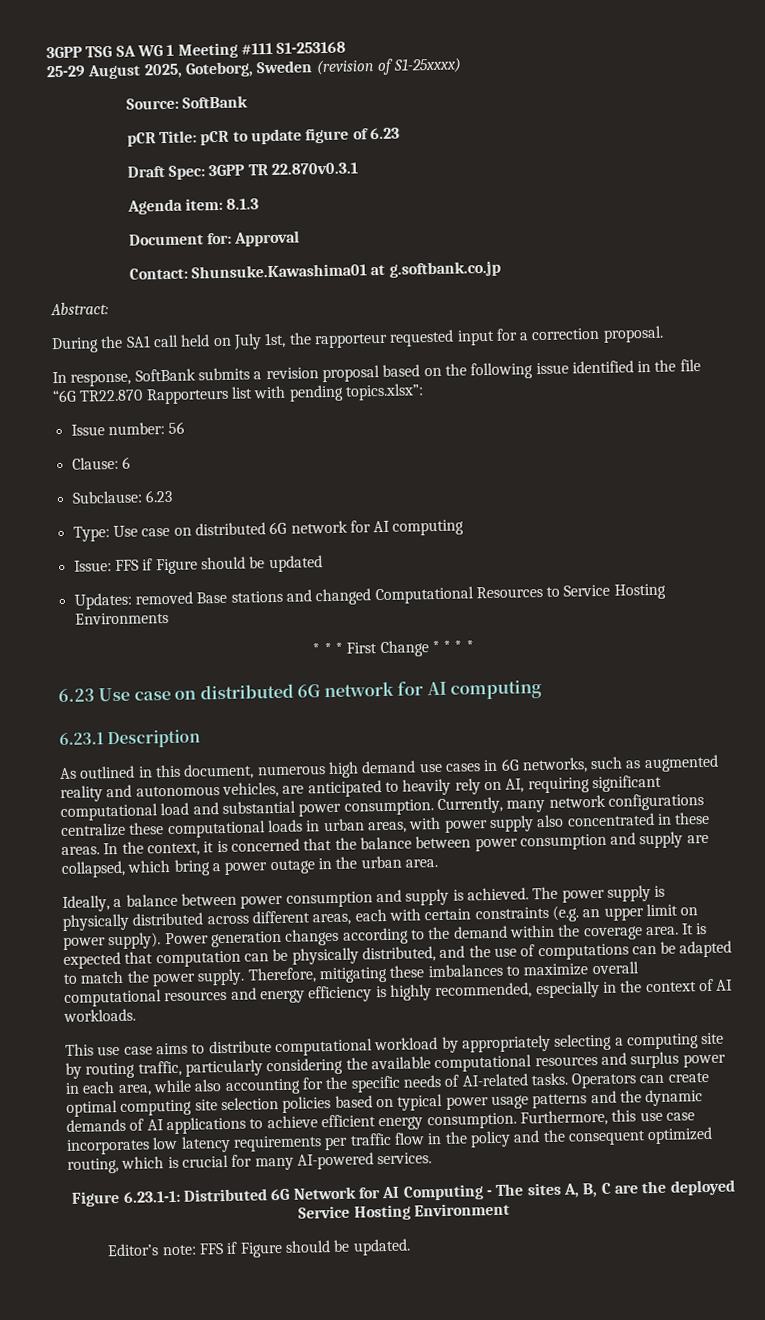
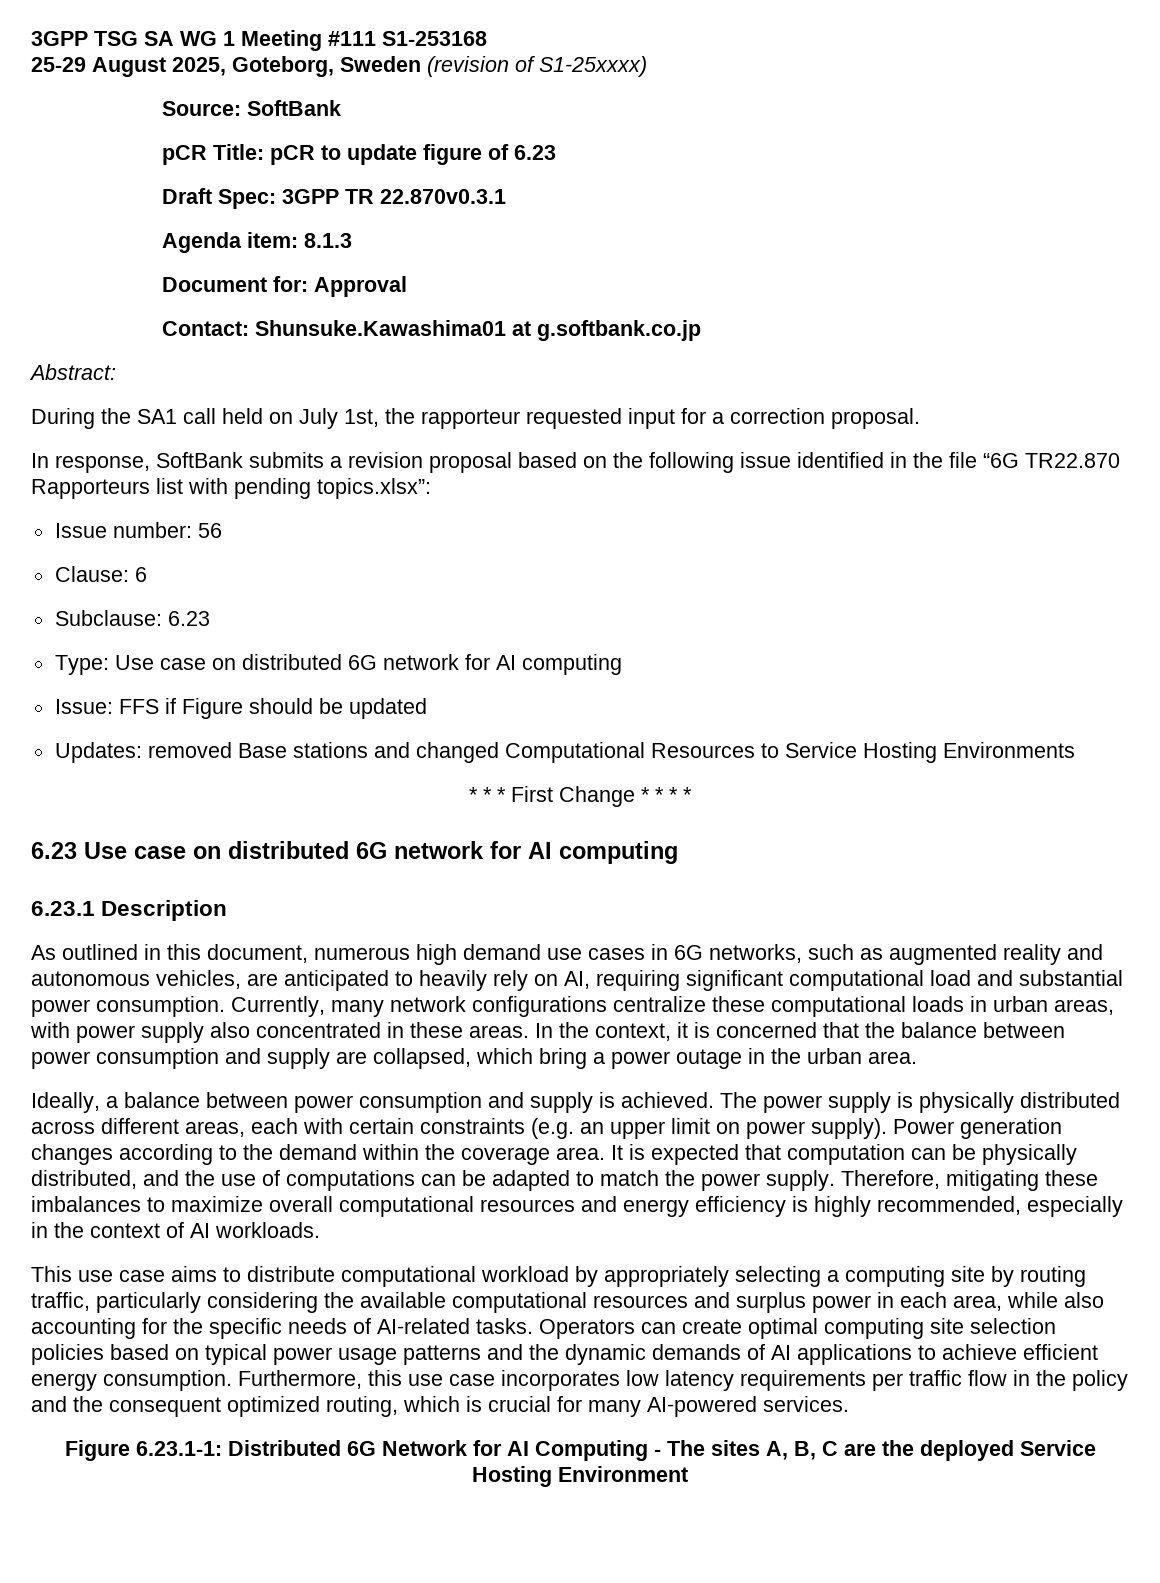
- Editor’s note: FFS if Figure should be updated.

